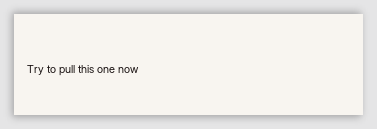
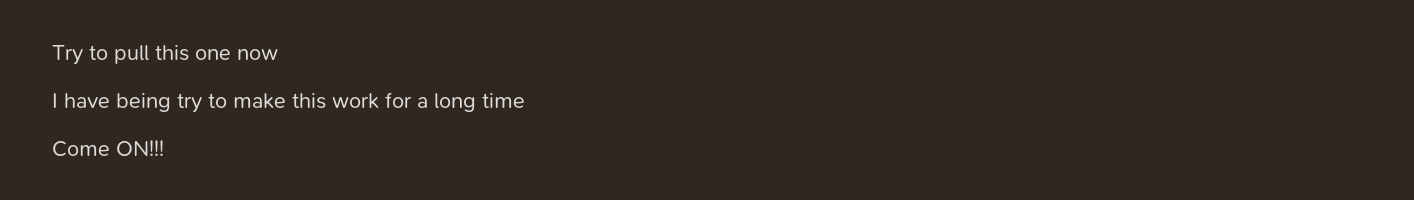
+ I have being try to make this work for a long time
+ Come ON!!!

